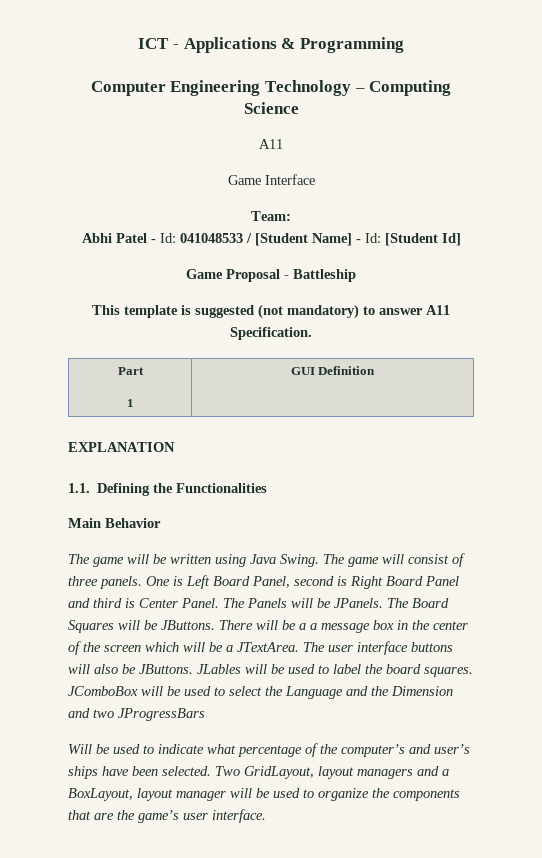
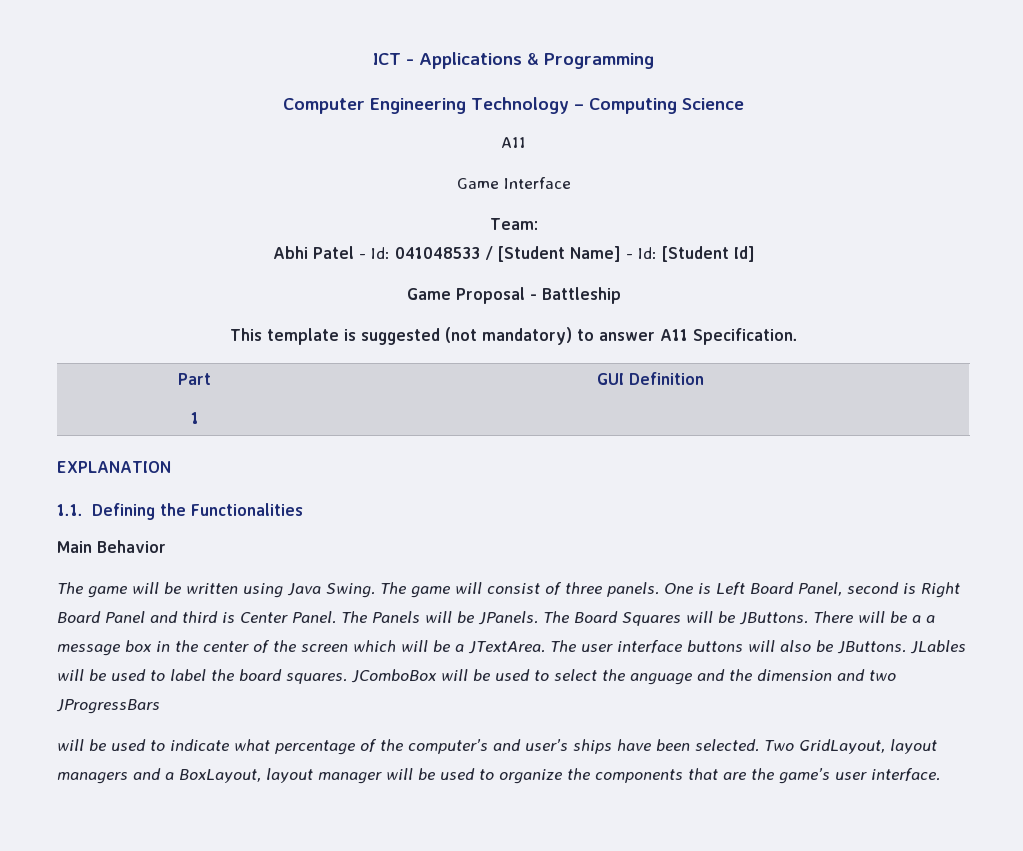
- JComboBox will be used to select the Language and the Dimension and two JProgressBars
+ JComboBox will be used to select the anguage and the dimension and two JProgressBars
- Will be used to indicate what percentage of the computer’s and user’s ships have been selected.
+ will be used to indicate what percentage of the computer’s and user’s ships have been selected.

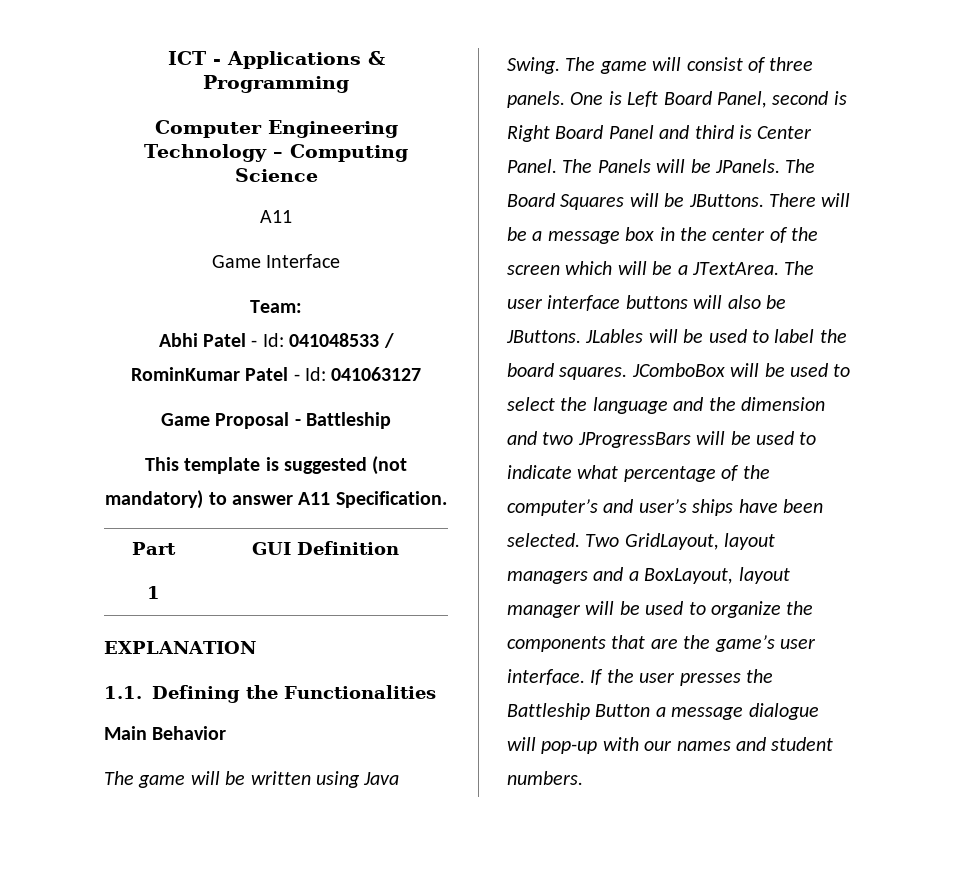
- Abhi Patel - Id: 041048533 / [Student Name] - Id: [Student Id]
+ Abhi Patel - Id: 041048533 / RominKumar Patel - Id: 041063127
- There will be a a message box in the center of the screen which will be a JTextArea.
+ There will be a message box in the center of the screen which will be a JTextArea.
- JComboBox will be used to select the anguage and the dimension and two JProgressBars
- will be used to indicate what percentage of the computer’s and user’s ships have been selected.
+ JComboBox will be used to select the language and the dimension and two JProgressBars will be used to indicate what percentage of the computer’s and user’s ships have been selected.
+ If the user presses the Battleship Button a message dialogue will pop-up with our names and student numbers.

